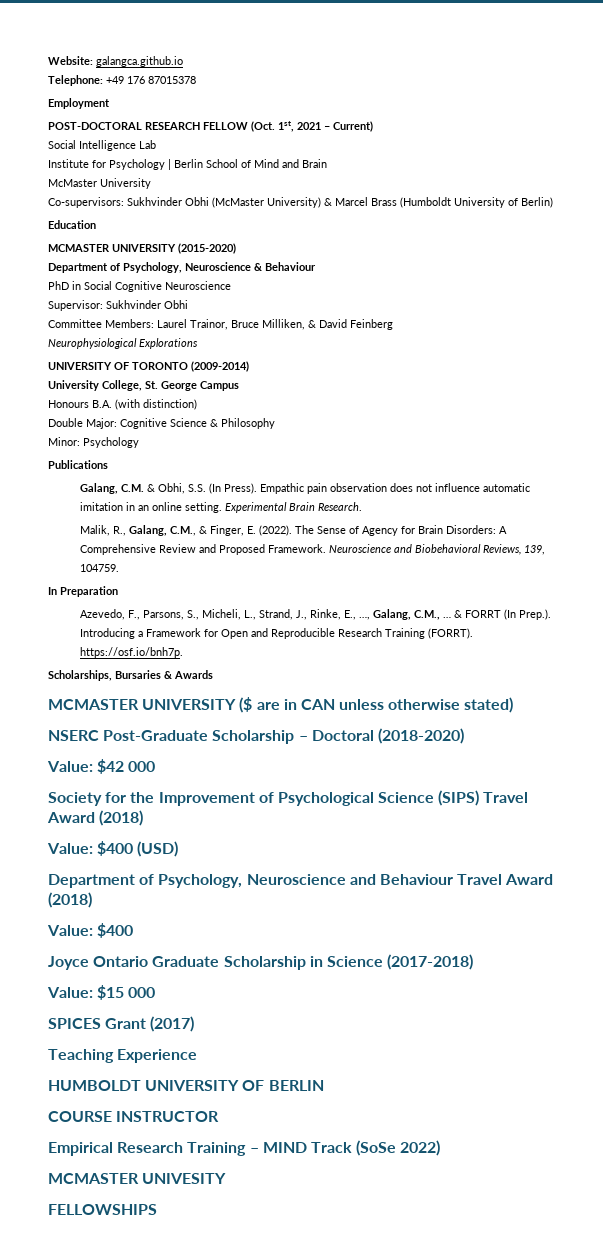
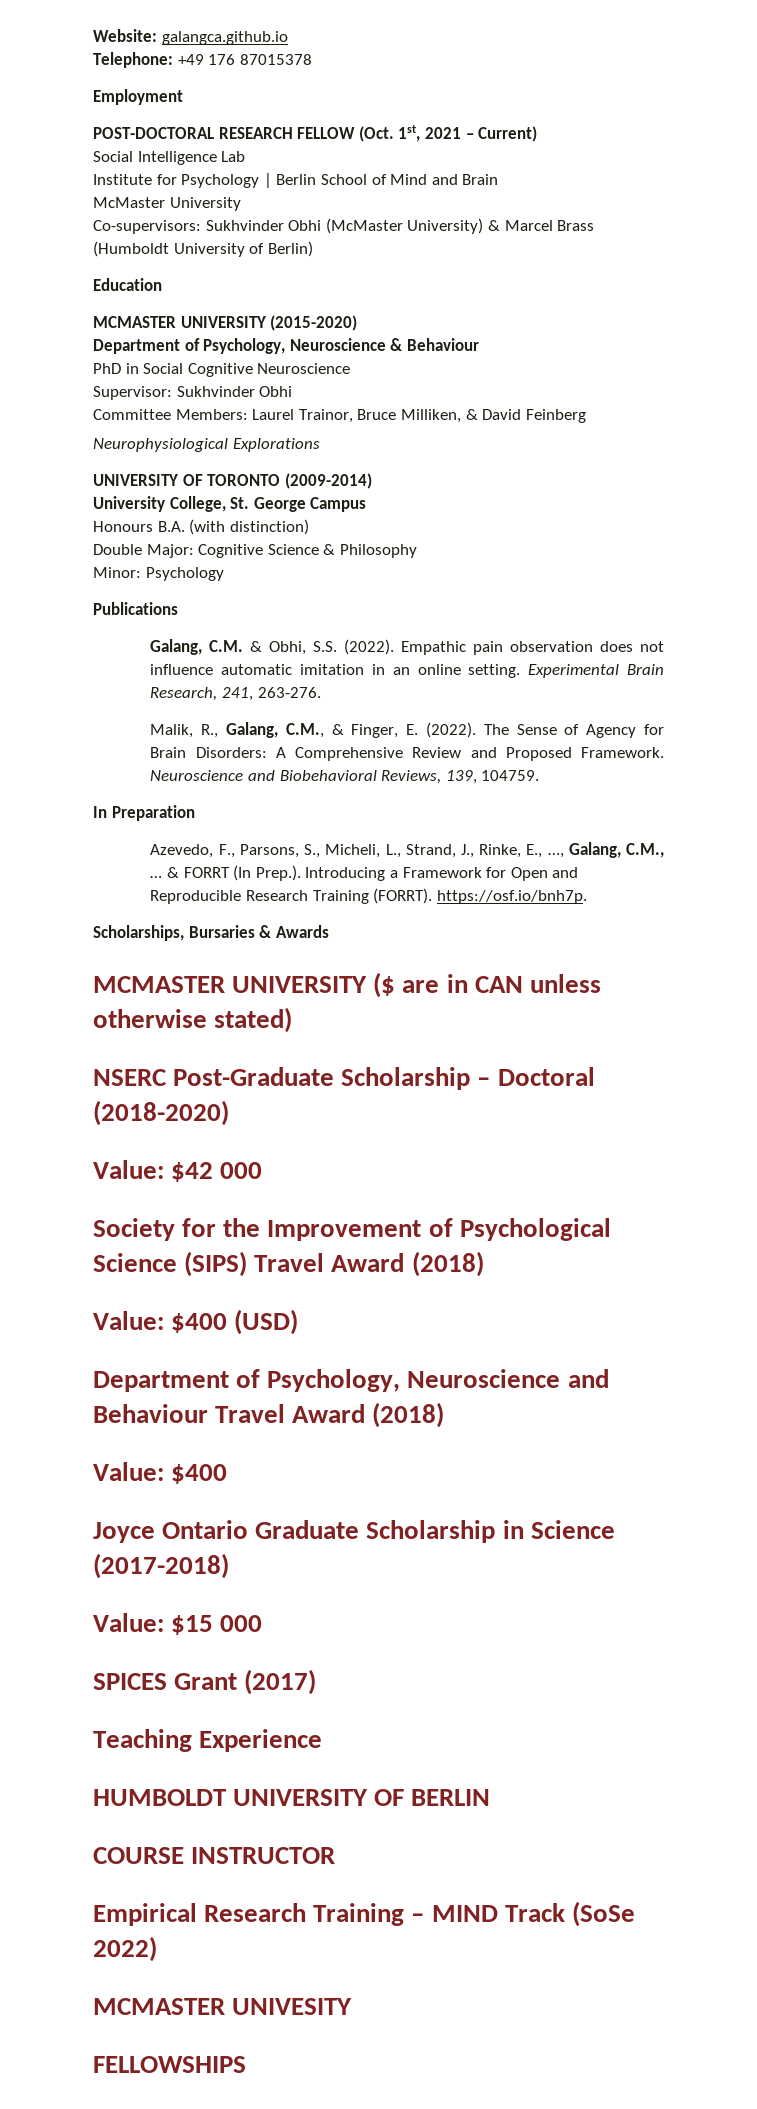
- Galang, C.M. & Obhi, S.S. (In Press).
+ Galang, C.M. & Obhi, S.S. (2022).
- Experimental Brain Research.
+ Experimental Brain Research, 241, 263-276.

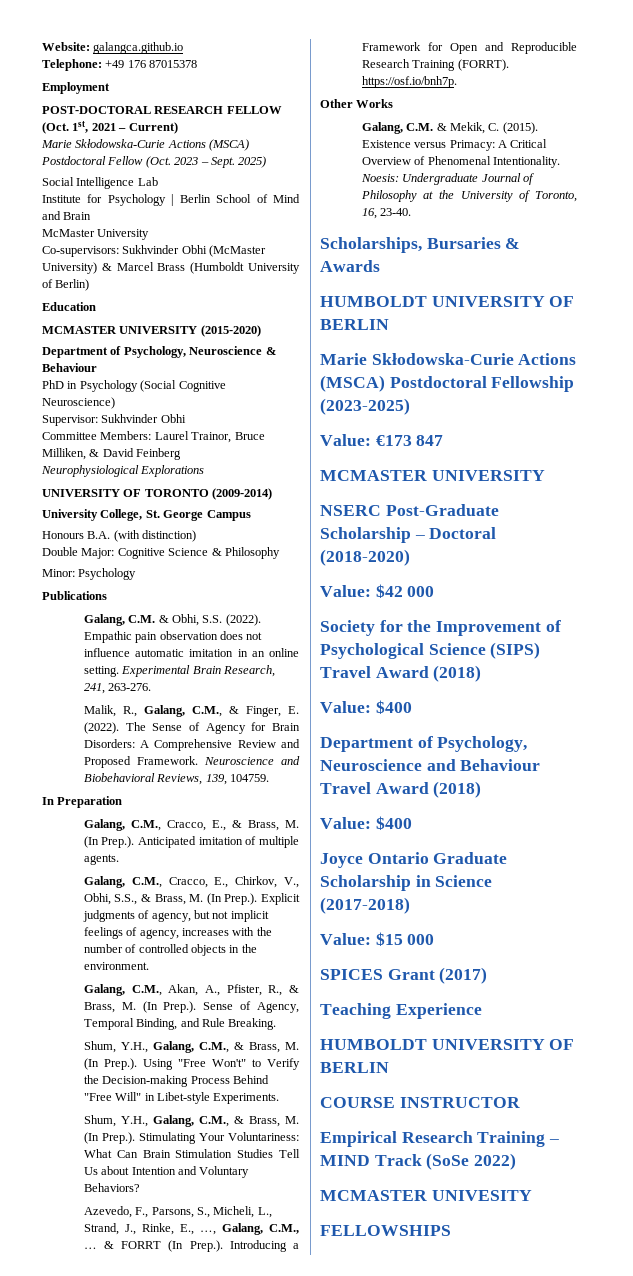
+ Marie Skłodowska-Curie Actions (MSCA) Postdoctoral Fellow (Oct. 2023 – Sept. 2025)
- PhD in Social Cognitive Neuroscience
+ PhD in Psychology (Social Cognitive Neuroscience)
+ Galang, C.M., Cracco, E., & Brass, M. (In Prep.). Anticipated imitation of multiple agents.
+ Galang, C.M., Cracco, E., Chirkov, V., Obhi, S.S., & Brass, M. (In Prep.). Explicit judgments of agency, but not implicit feelings of agency, increases with the number of controlled objects in the environment.
+ Galang, C.M., Akan, A., Pfister, R., & Brass, M. (In Prep.). Sense of Agency, Temporal Binding, and Rule Breaking.
+ Shum, Y.H., Galang, C.M., & Brass, M. (In Prep.). Using "Free Won't" to Verify the Decision-making Process Behind "Free Will" in Libet-style Experiments.
+ Shum, Y.H., Galang, C.M., & Brass, M. (In Prep.). Stimulating Your Voluntariness: What Can Brain Stimulation Studies Tell Us about Intention and Voluntary Behaviors?
+ Other Works
+ Galang, C.M. & Mekik, C. (2015). Existence versus Primacy: A Critical Overview of Phenomenal Intentionality. Noesis: Undergraduate Journal of Philosophy at the University of Toronto, 16, 23-40.
  Scholarships, Bursaries & Awards
- MCMASTER UNIVERSITY ($ are in CAN unless otherwise stated)
+ HUMBOLDT UNIVERSITY OF BERLIN
+ Marie Skłodowska-Curie Actions (MSCA) Postdoctoral Fellowship (2023-2025)
+ Value: €173 847
+ MCMASTER UNIVERSITY
  Society for the Improvement of Psychological Science (SIPS) Travel Award (2018)
- Value: $400 (USD)
+ Value: $400

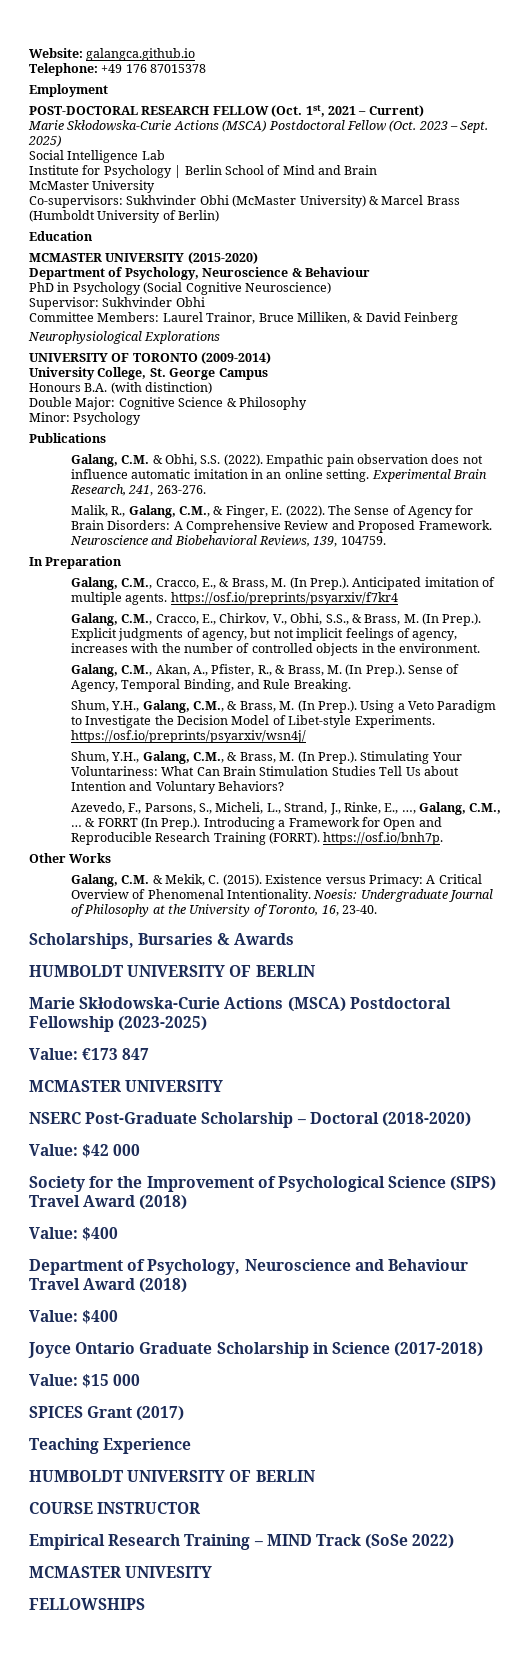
- Galang, C.M., Cracco, E., & Brass, M. (In Prep.). Anticipated imitation of multiple agents.
+ Galang, C.M., Cracco, E., & Brass, M. (In Prep.). Anticipated imitation of multiple agents. https://osf.io/preprints/psyarxiv/f7kr4
- Shum, Y.H., Galang, C.M., & Brass, M. (In Prep.). Using "Free Won't" to Verify the Decision-making Process Behind "Free Will" in Libet-style Experiments.
+ Shum, Y.H., Galang, C.M., & Brass, M. (In Prep.). Using a Veto Paradigm to Investigate the Decision Model of Libet-style Experiments. https://osf.io/preprints/psyarxiv/wsn4j/

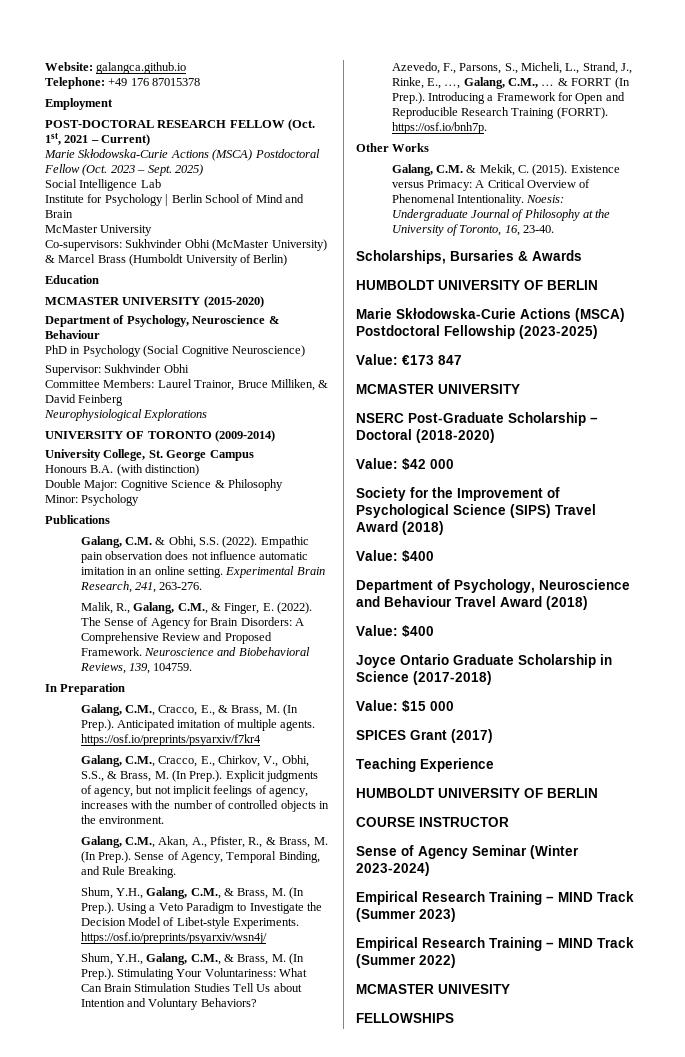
- Empirical Research Training – MIND Track (SoSe 2022)
+ Sense of Agency Seminar (Winter 2023-2024)
+ Empirical Research Training – MIND Track (Summer 2023)
+ Empirical Research Training – MIND Track (Summer 2022)

